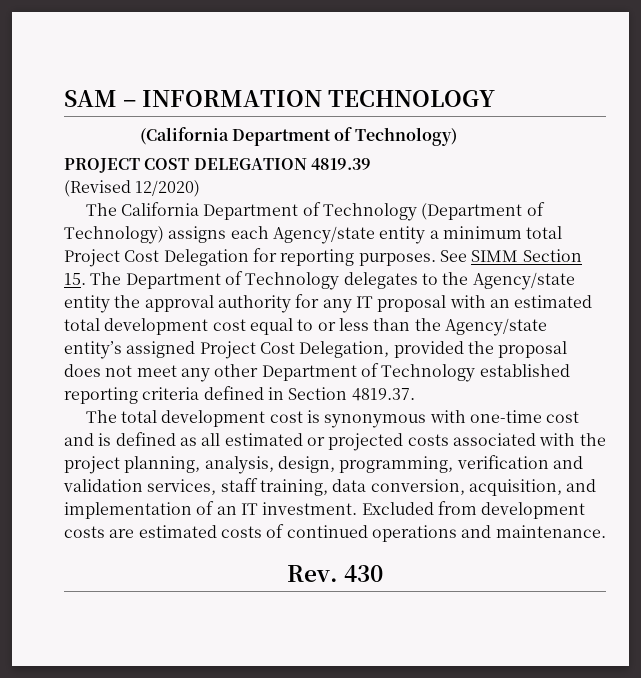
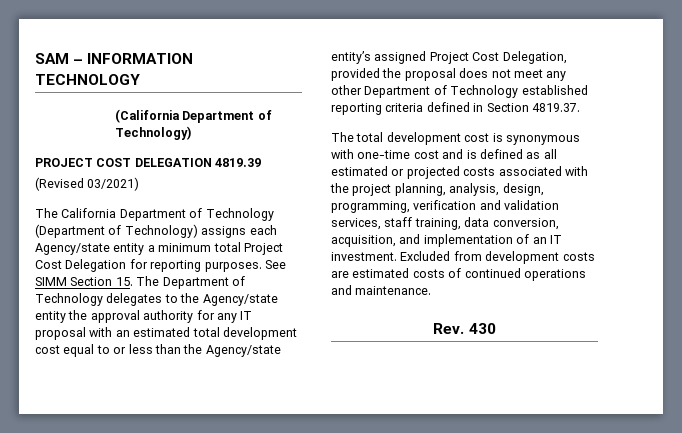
- (Revised 12/2020)
+ (Revised 03/2021)

